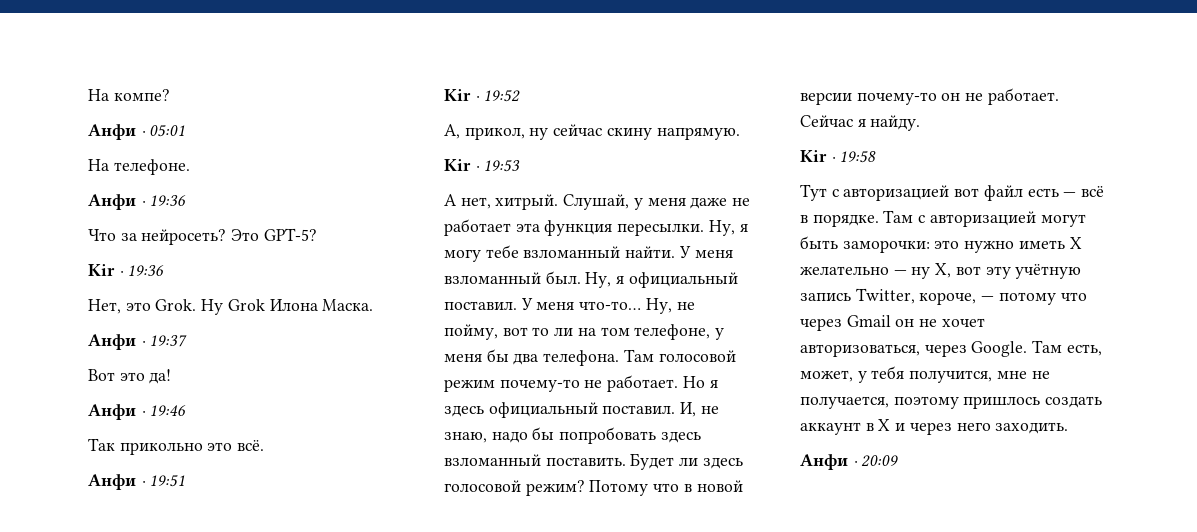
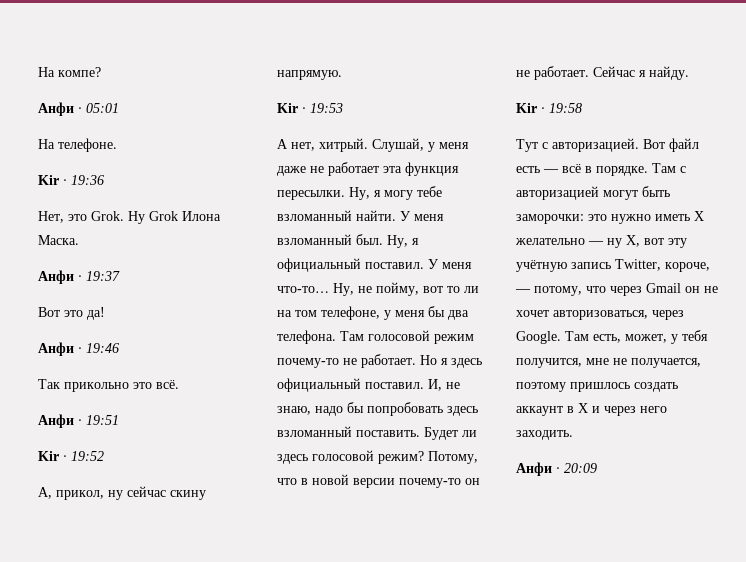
- Анфи · 19:36
- Что за нейросеть? Это GPT-5?
- Потому что в новой версии почему-то он не работает.
+ Потому, что в новой версии почему-то он не работает.
- Тут с авторизацией вот файл есть — всё в порядке.
+ Тут с авторизацией. Вот файл есть — всё в порядке.
- Там с авторизацией могут быть заморочки: это нужно иметь X желательно — ну X, вот эту учётную запись Twitter, короче, — потому что через Gmail он не хочет авторизоваться, через Google.
+ Там с авторизацией могут быть заморочки: это нужно иметь X желательно — ну X, вот эту учётную запись Twitter, короче, — потому, что через Gmail он не хочет авторизоваться, через Google.

